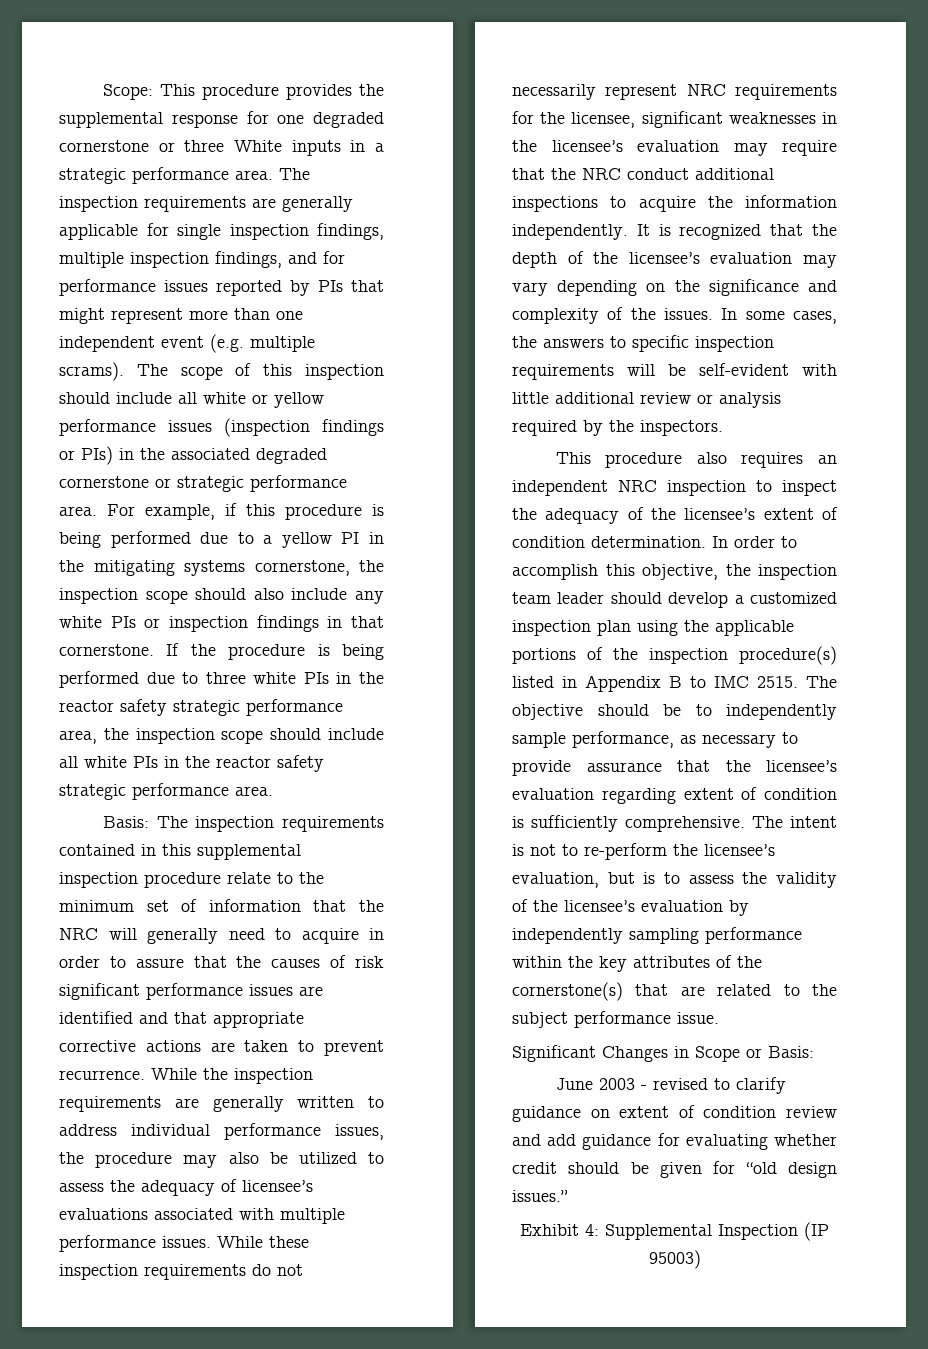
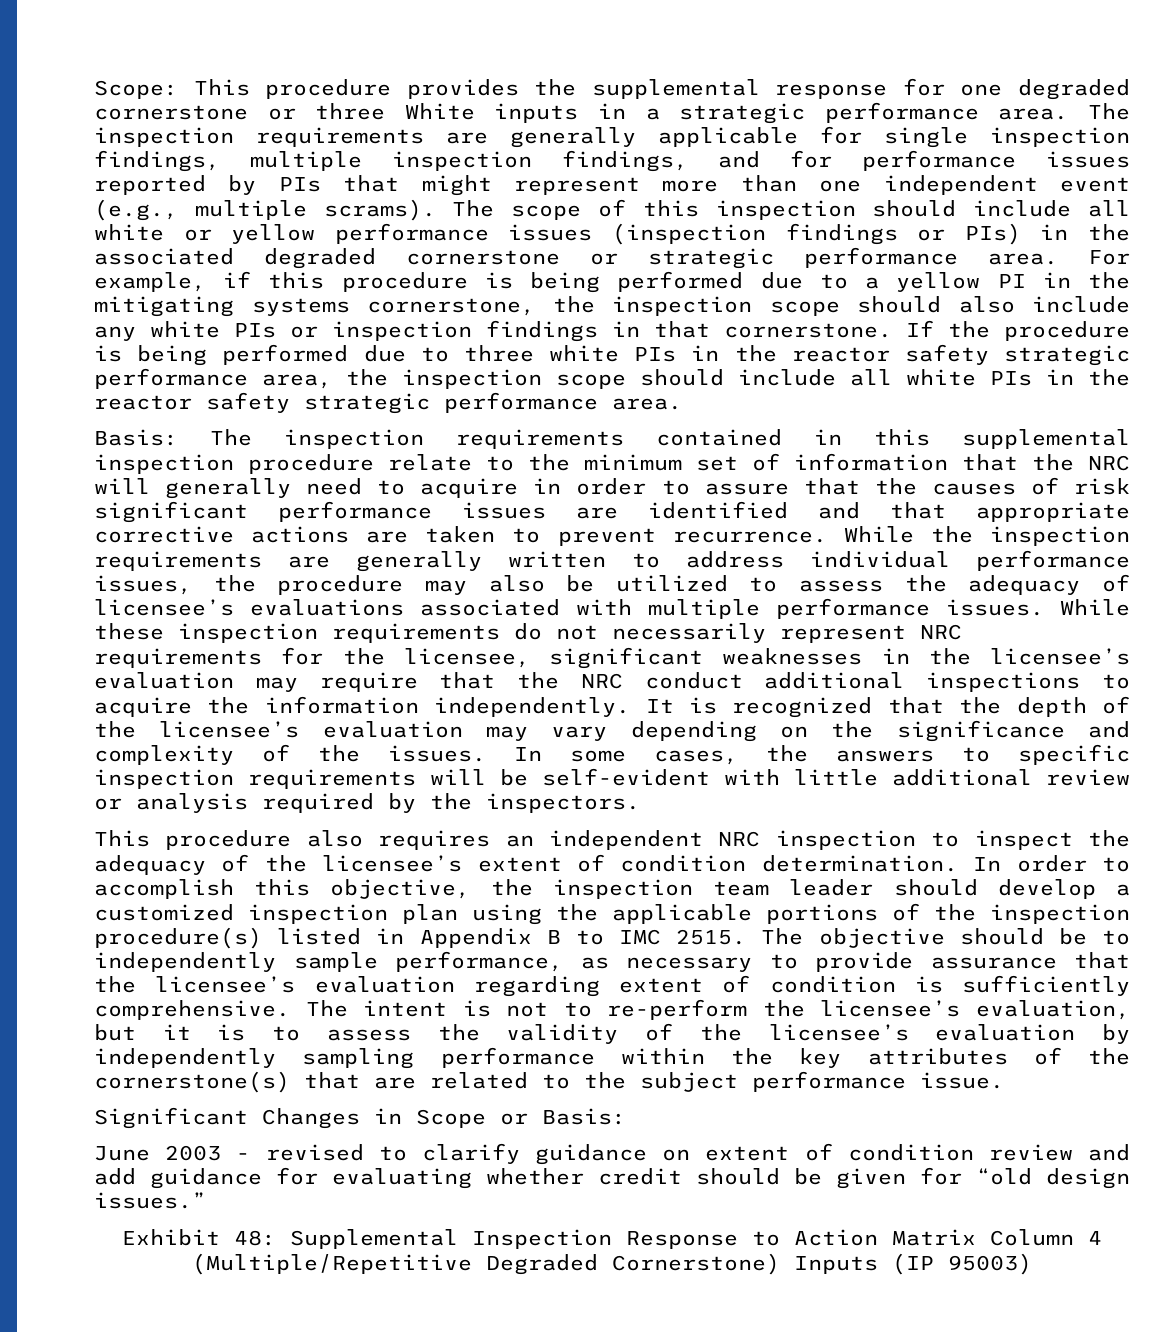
- The inspection requirements are generally applicable for single inspection findings, multiple inspection findings, and for performance issues reported by PIs that might represent more than one independent event (e.g. multiple scrams).
+ The inspection requirements are generally applicable for single inspection findings, multiple inspection findings, and for performance issues reported by PIs that might represent more than one independent event (e.g., multiple scrams).
- The intent is not to re-perform the licensee’s evaluation, but is to assess the validity of the licensee’s evaluation by independently sampling performance within the key attributes of the cornerstone(s) that are related to the subject performance issue.
+ The intent is not to re-perform the licensee’s evaluation, but it is to assess the validity of the licensee’s evaluation by independently sampling performance within the key attributes of the cornerstone(s) that are related to the subject performance issue.
- Exhibit 4: Supplemental Inspection (IP 95003)
+ Exhibit 48: Supplemental Inspection Response to Action Matrix Column 4 (Multiple/Repetitive Degraded Cornerstone) Inputs (IP 95003)

